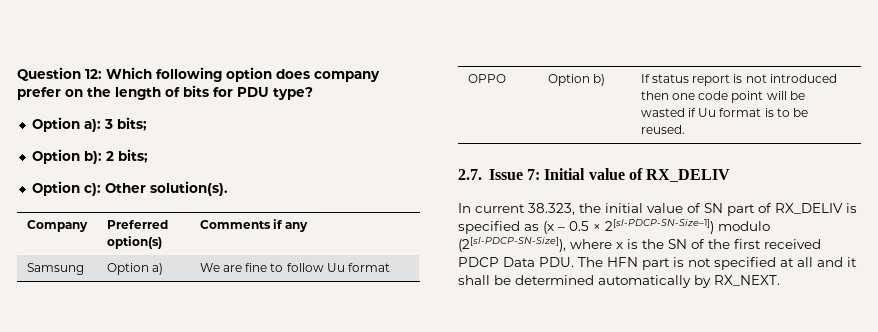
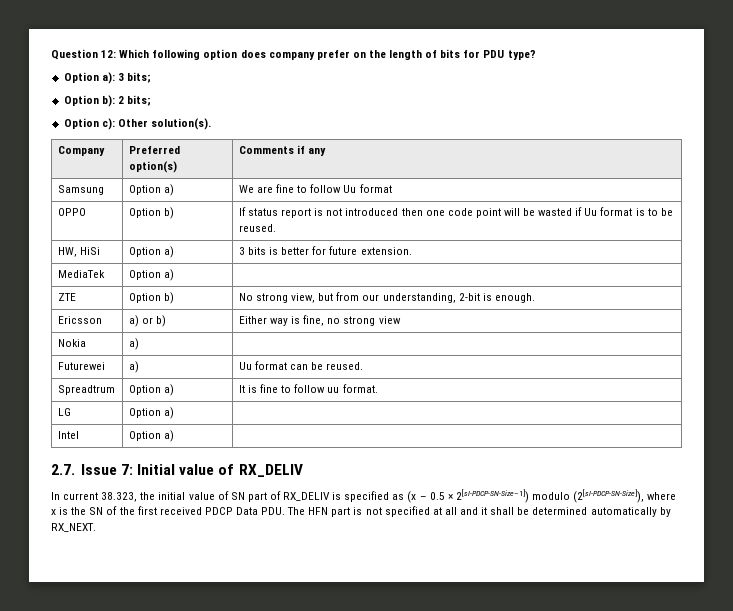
+ HW, HiSi | Option a) | 3 bits is better for future extension.
+ MediaTek | Option a) |
+ ZTE | Option b) | No strong view, but from our understanding, 2-bit is enough.
+ Ericsson | a) or b) | Either way is fine, no strong view
+ Nokia | a) |
+ Futurewei | a) | Uu format can be reused.
+ Spreadtrum | Option a) | It is fine to follow uu format.
+ LG | Option a) |
+ Intel | Option a) |

